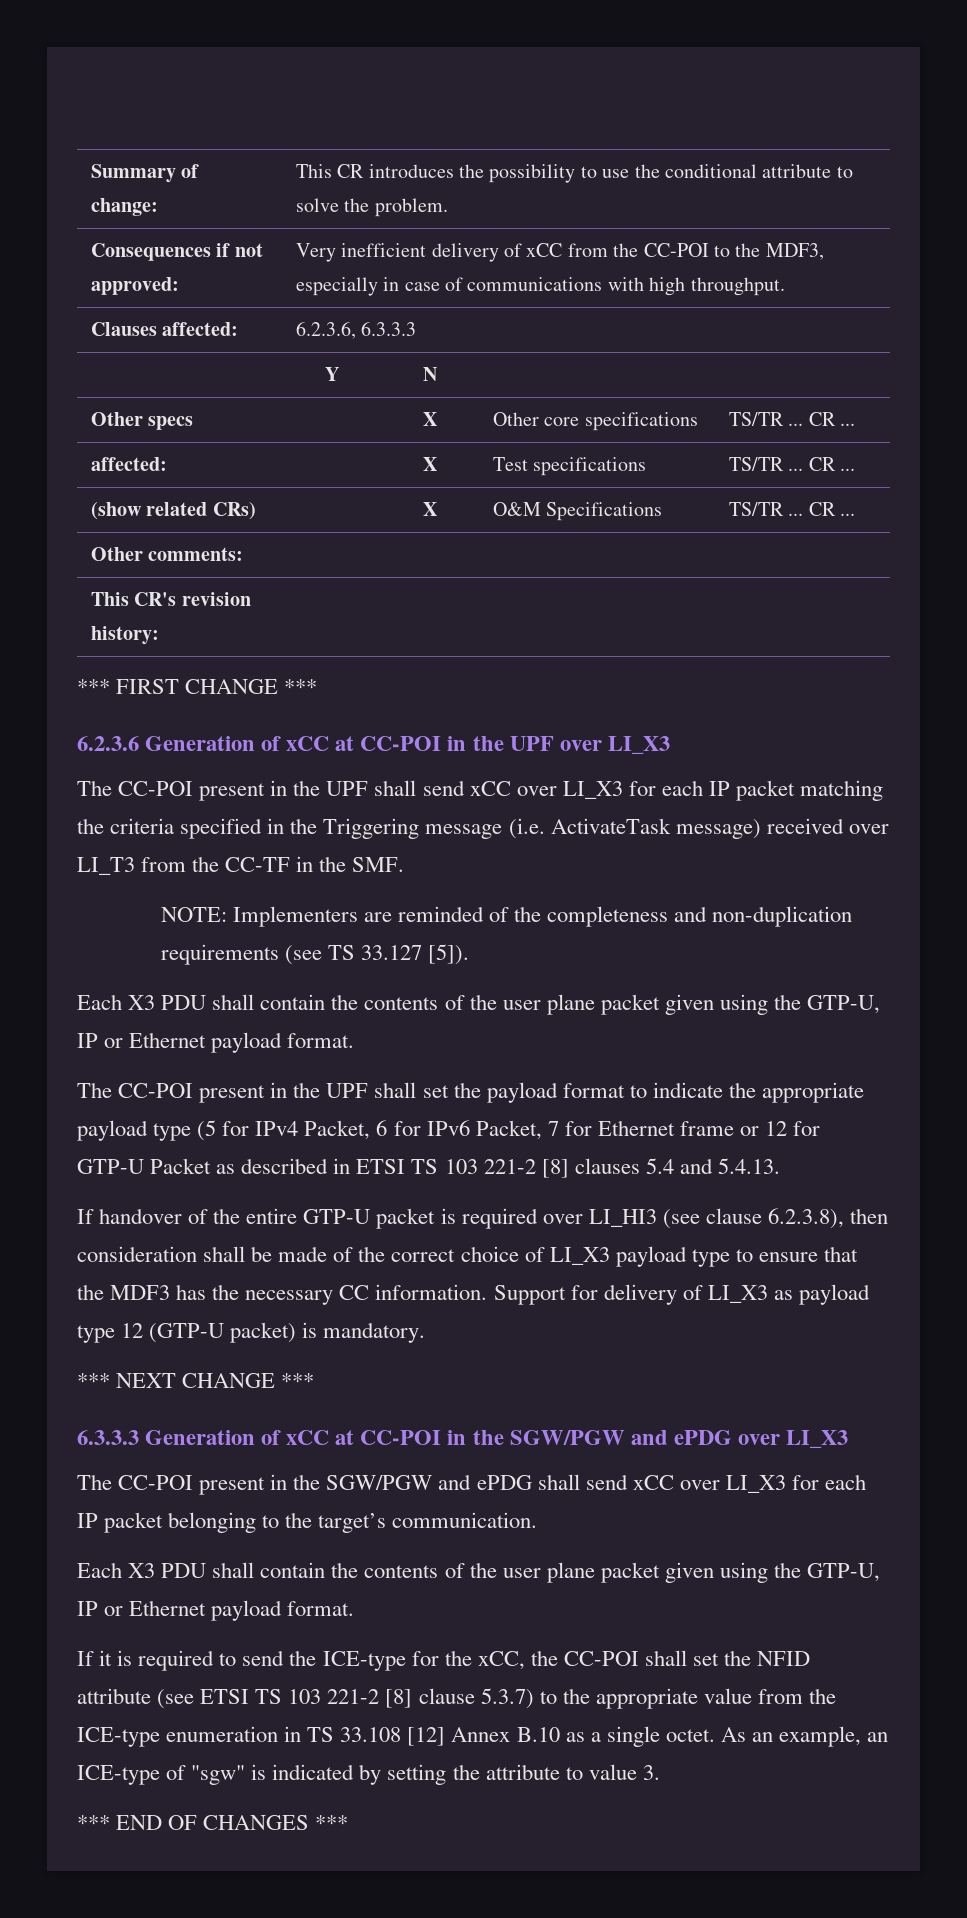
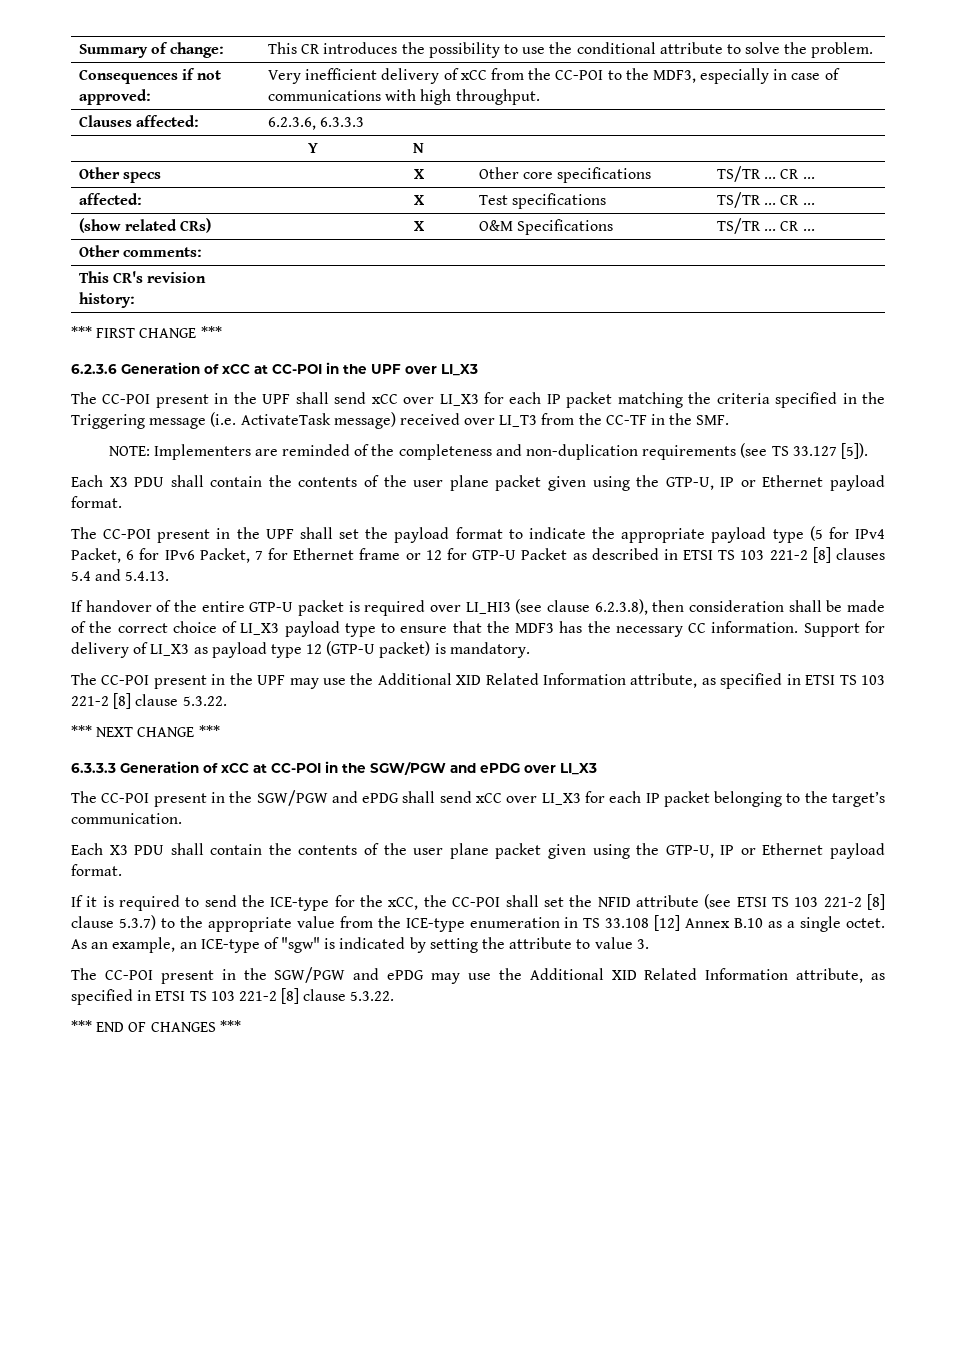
+ The CC-POI present in the UPF may use the Additional XID Related Information attribute, as specified in ETSI TS 103 221-2 [8] clause 5.3.22.
+ The CC-POI present in the SGW/PGW and ePDG may use the Additional XID Related Information attribute, as specified in ETSI TS 103 221-2 [8] clause 5.3.22.

